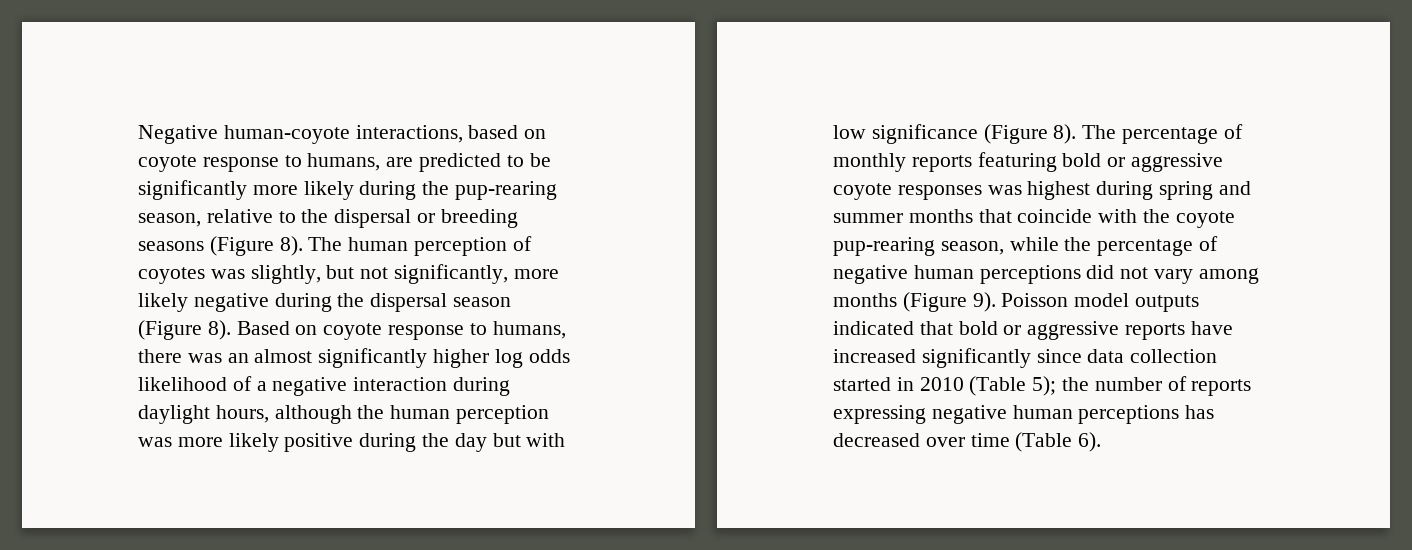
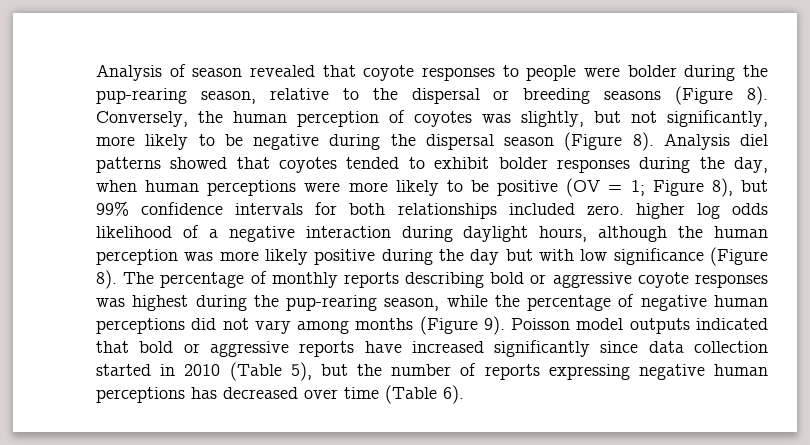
- Negative human-coyote interactions, based on coyote response to humans, are predicted to be significantly more likely during the pup-rearing season, relative to the dispersal or breeding seasons (Figure 8).
+ Analysis of season revealed that coyote responses to people were bolder during the pup-rearing season, relative to the dispersal or breeding seasons (Figure 8).
- The human perception of coyotes was slightly, but not significantly, more likely negative during the dispersal season (Figure 8).
+ Conversely, the human perception of coyotes was slightly, but not significantly, more likely to be negative during the dispersal season (Figure 8).
- Based on coyote response to humans, there was an almost significantly higher log odds likelihood of a negative interaction during daylight hours, although the human perception was more likely positive during the day but with low significance (Figure 8).
+ Analysis diel patterns showed that coyotes tended to exhibit bolder responses during the day, when human perceptions were more likely to be positive (OV = 1; Figure 8), but 99% confidence intervals for both relationships included zero. higher log odds likelihood of a negative interaction during daylight hours, although the human perception was more likely positive during the day but with low significance (Figure 8).
- The percentage of monthly reports featuring bold or aggressive coyote responses was highest during spring and summer months that coincide with the coyote pup-rearing season, while the percentage of negative human perceptions did not vary among months (Figure 9).
+ The percentage of monthly reports describing bold or aggressive coyote responses was highest during the pup-rearing season, while the percentage of negative human perceptions did not vary among months (Figure 9).
- Poisson model outputs indicated that bold or aggressive reports have increased significantly since data collection started in 2010 (Table 5); the number of reports expressing negative human perceptions has decreased over time (Table 6).
+ Poisson model outputs indicated that bold or aggressive reports have increased significantly since data collection started in 2010 (Table 5), but the number of reports expressing negative human perceptions has decreased over time (Table 6).

